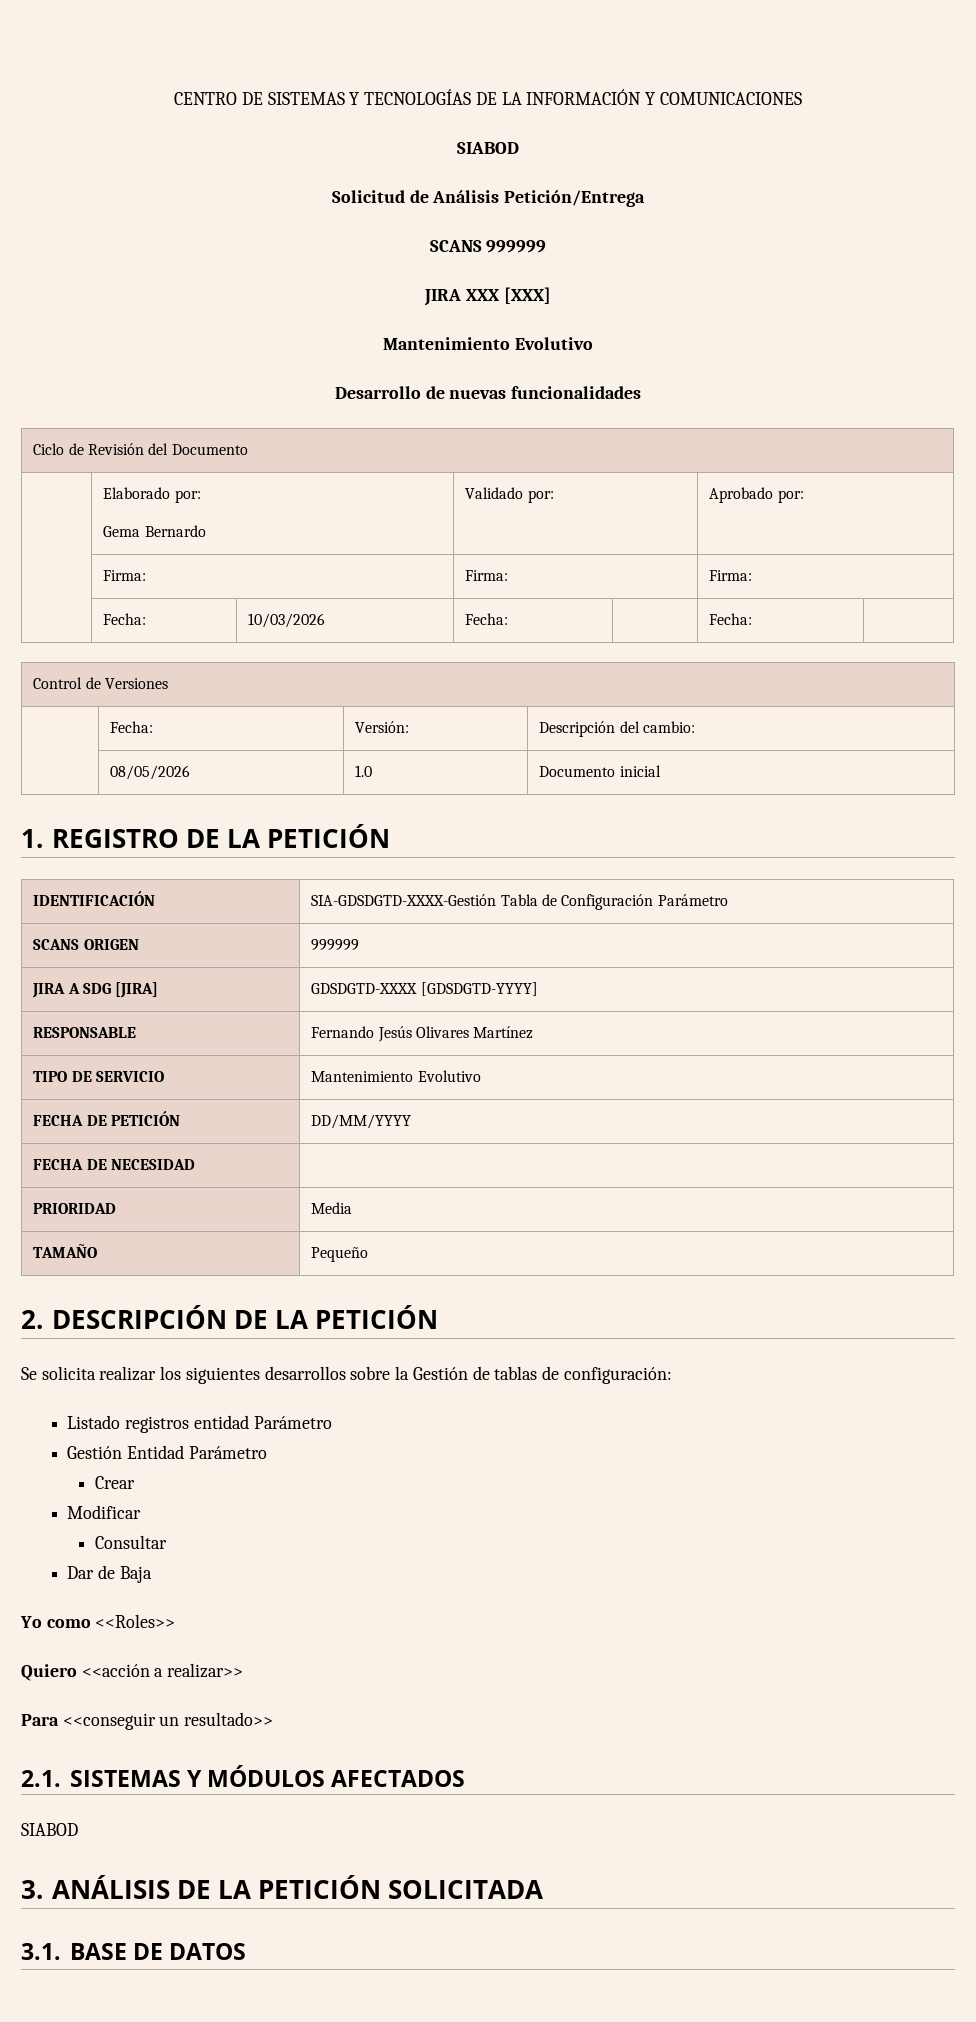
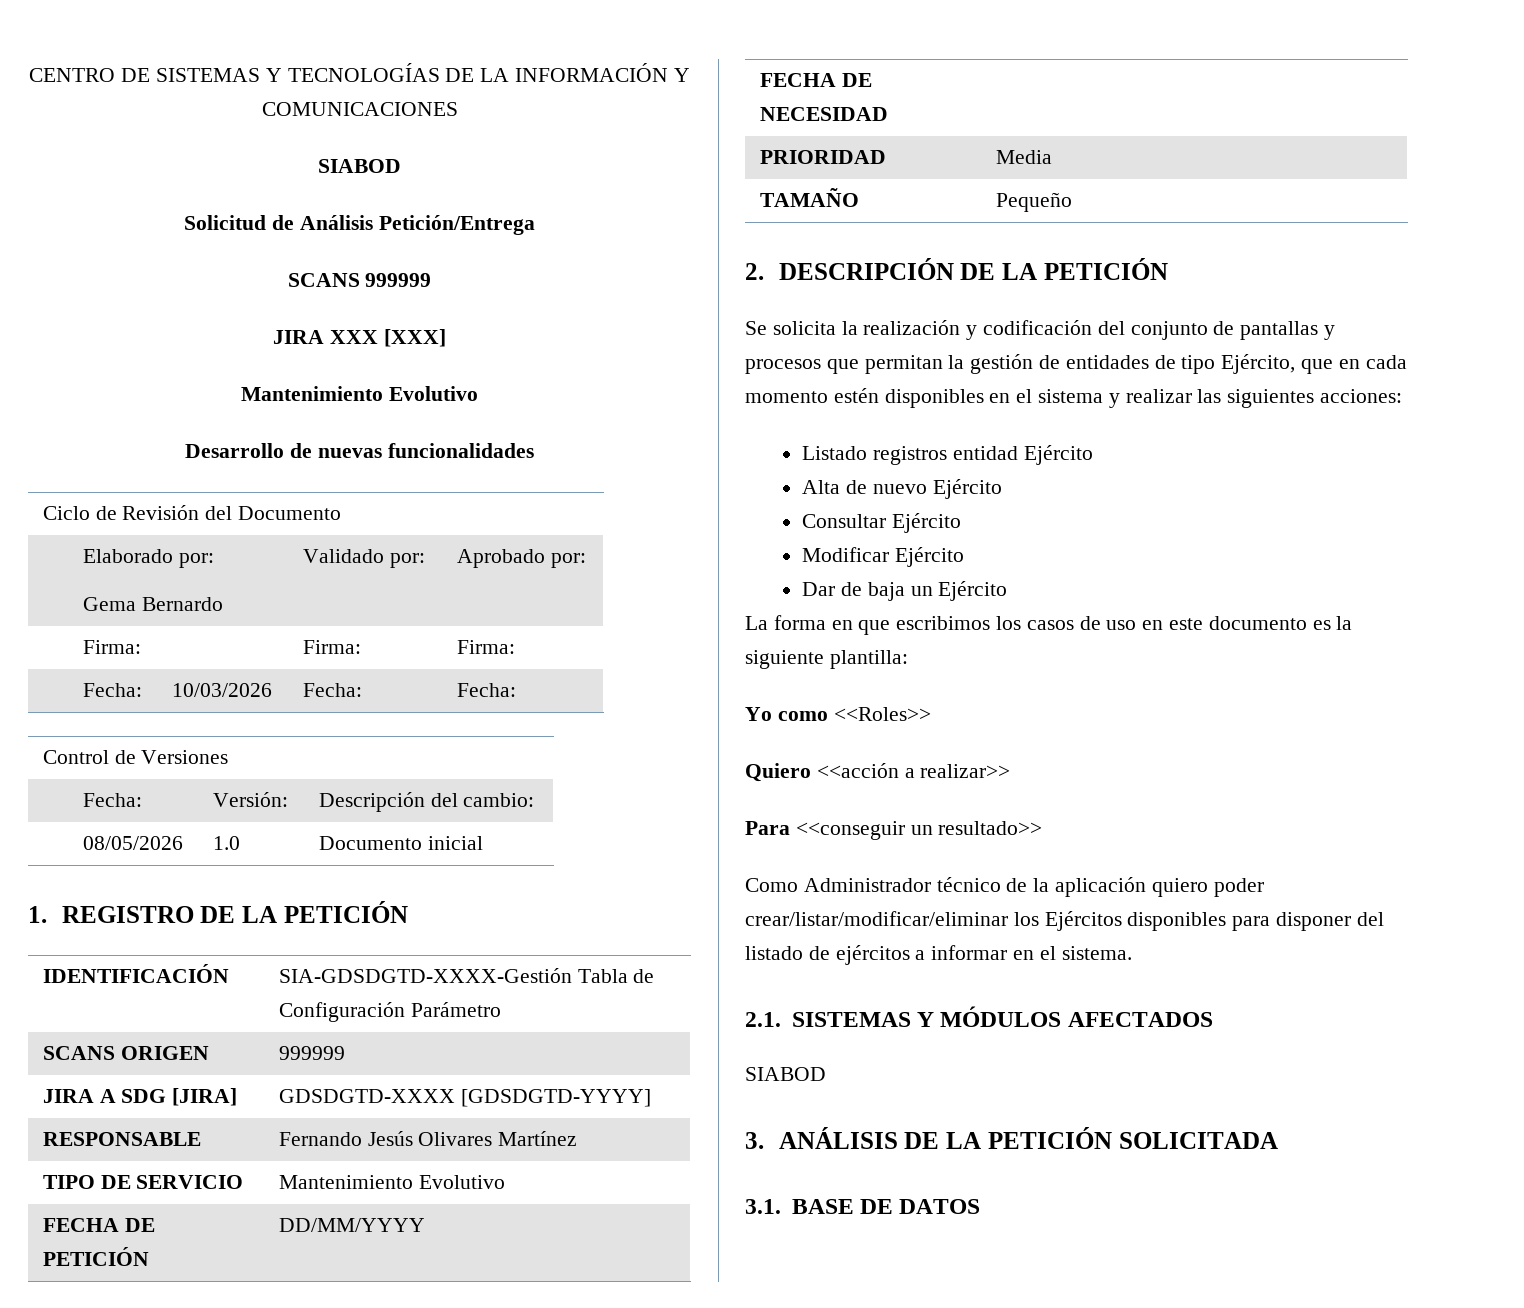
- Se solicita realizar los siguientes desarrollos sobre la Gestión de tablas de configuración:
- Listado registros entidad Parámetro
- Gestión Entidad Parámetro
- Crear
+ Se solicita la realización y codificación del conjunto de pantallas y procesos que permitan la gestión de entidades de tipo Ejército, que en cada momento estén disponibles en el sistema y realizar las siguientes acciones:
+ Listado registros entidad Ejército
+ Alta de nuevo Ejército
+ Consultar Ejército
- Modificar
- Consultar
+ Modificar Ejército
- Dar de Baja
+ Dar de baja un Ejército
+ La forma en que escribimos los casos de uso en este documento es la siguiente plantilla:
+ Como Administrador técnico de la aplicación quiero poder crear/listar/modificar/eliminar los Ejércitos disponibles para disponer del listado de ejércitos a informar en el sistema.

